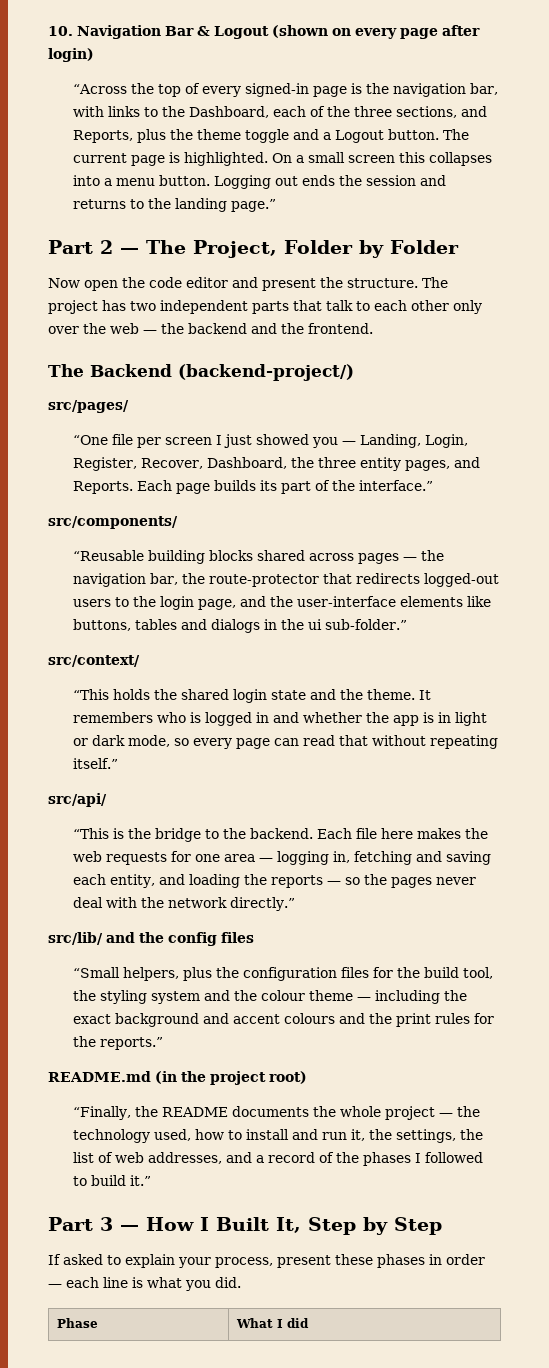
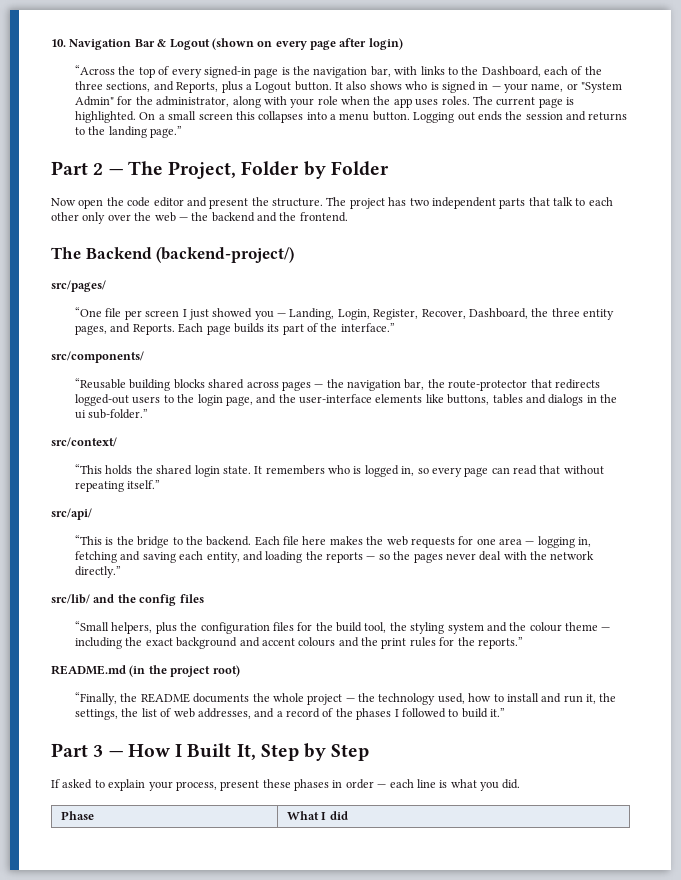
- “Across the top of every signed-in page is the navigation bar, with links to the Dashboard, each of the three sections, and Reports, plus the theme toggle and a Logout button.
+ “Across the top of every signed-in page is the navigation bar, with links to the Dashboard, each of the three sections, and Reports, plus a Logout button. It also shows who is signed in — your name, or "System Admin" for the administrator, along with your role when the app uses roles.
- “This holds the shared login state and the theme.
+ “This holds the shared login state.
- It remembers who is logged in and whether the app is in light or dark mode, so every page can read that without repeating itself.”
+ It remembers who is logged in, so every page can read that without repeating itself.”

